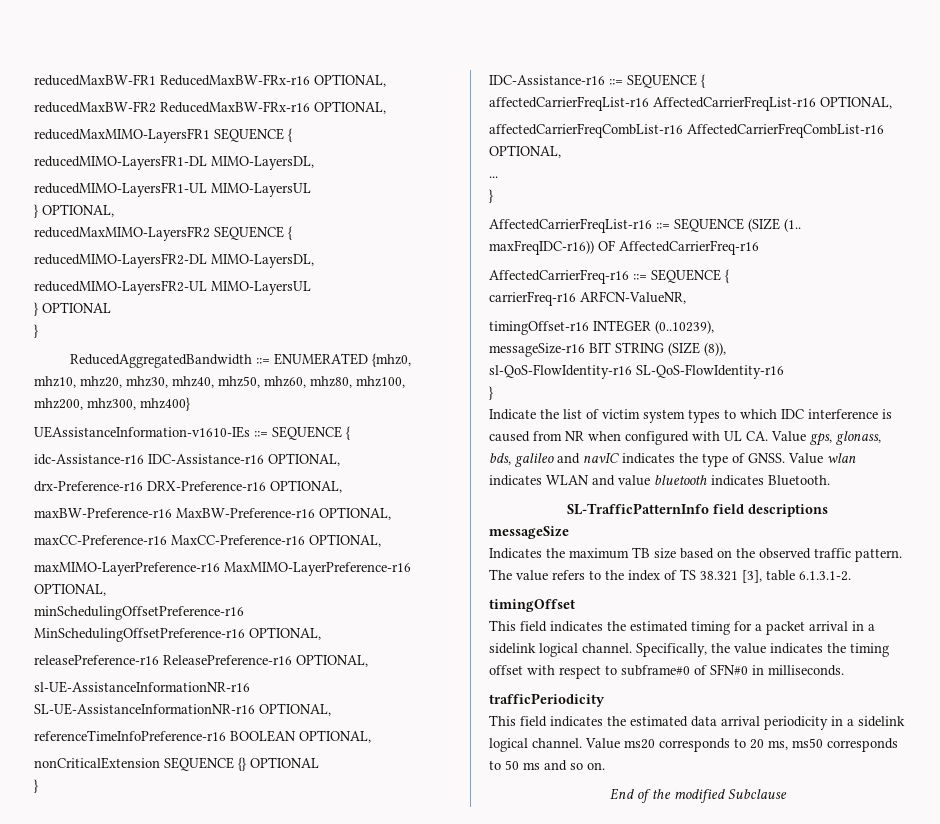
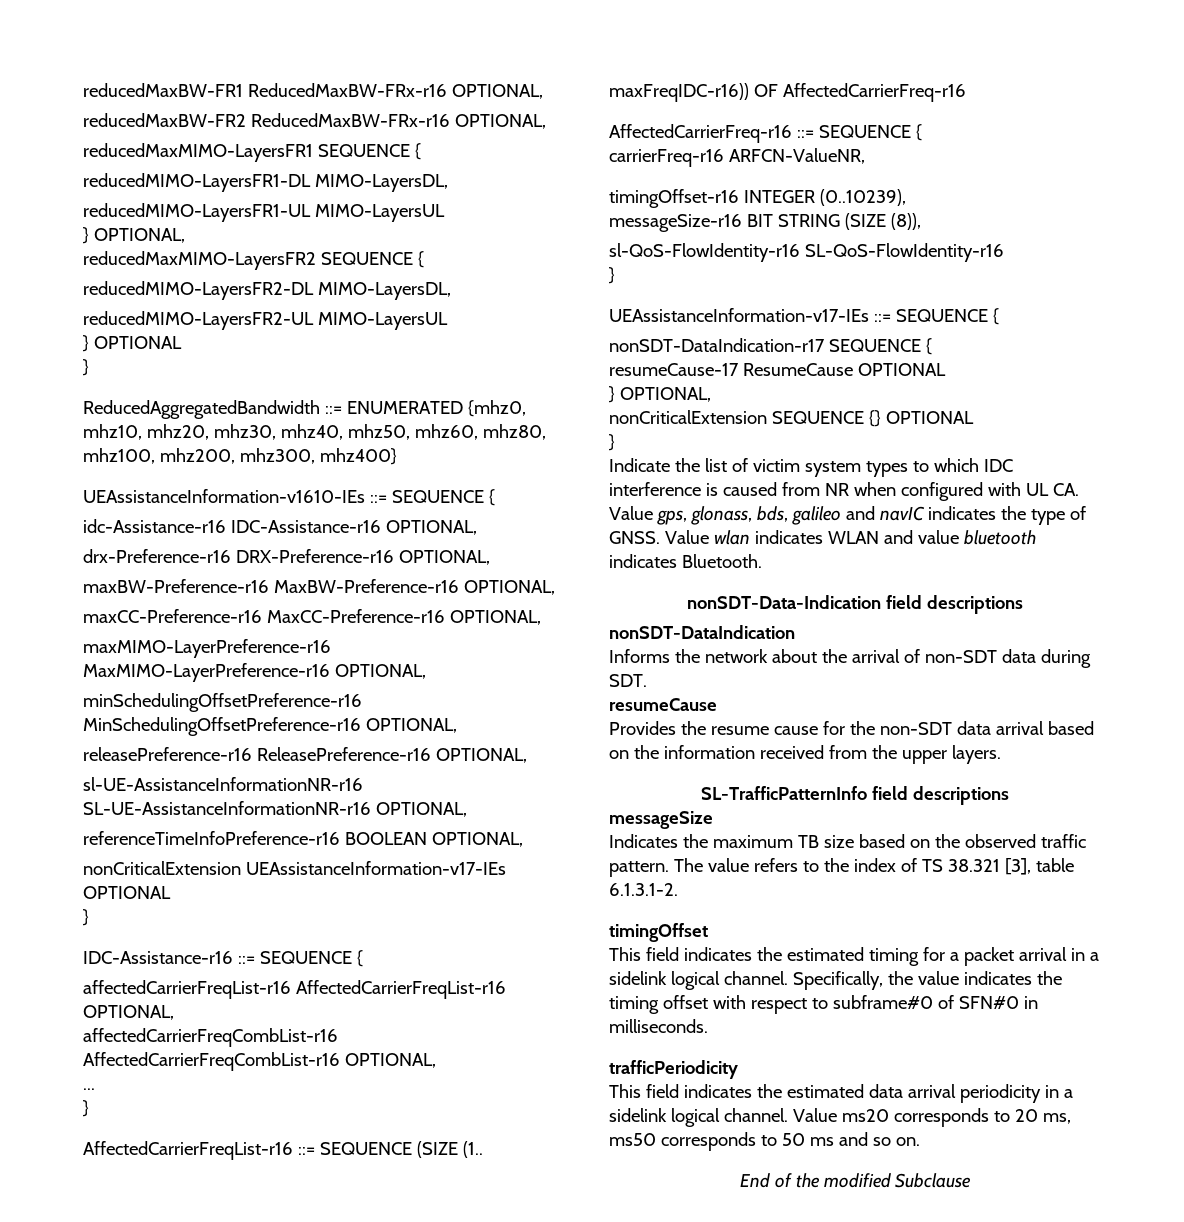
- nonCriticalExtension SEQUENCE {} OPTIONAL
+ nonCriticalExtension UEAssistanceInformation-v17-IEs OPTIONAL
+ UEAssistanceInformation-v17-IEs ::= SEQUENCE {
+ nonSDT-DataIndication-r17 SEQUENCE {
+ resumeCause-17 ResumeCause OPTIONAL
+ } OPTIONAL,
+ nonCriticalExtension SEQUENCE {} OPTIONAL
+ }
+ nonSDT-Data-Indication field descriptions
+ nonSDT-DataIndication
+ Informs the network about the arrival of non-SDT data during SDT.
+ resumeCause
+ Provides the resume cause for the non-SDT data arrival based on the information received from the upper layers.

